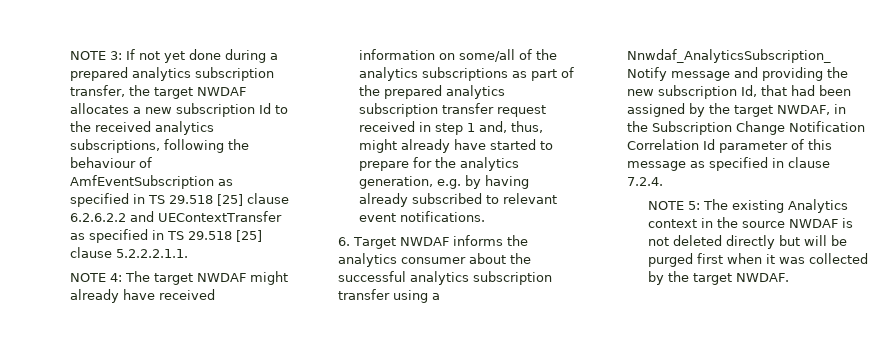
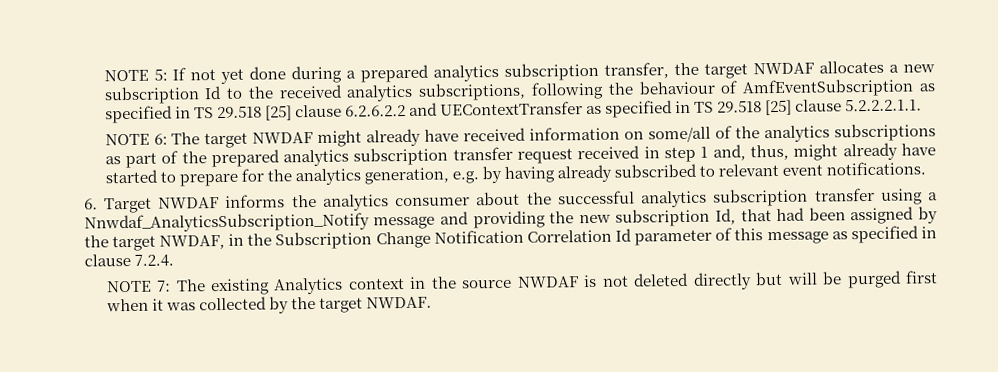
- NOTE 3: If not yet done during a prepared analytics subscription transfer, the target NWDAF allocates a new subscription Id to the received analytics subscriptions, following the behaviour of AmfEventSubscription as specified in TS 29.518 [25] clause 6.2.6.2.2 and UEContextTransfer as specified in TS 29.518 [25] clause 5.2.2.2.1.1.
+ NOTE 5: If not yet done during a prepared analytics subscription transfer, the target NWDAF allocates a new subscription Id to the received analytics subscriptions, following the behaviour of AmfEventSubscription as specified in TS 29.518 [25] clause 6.2.6.2.2 and UEContextTransfer as specified in TS 29.518 [25] clause 5.2.2.2.1.1.
- NOTE 4: The target NWDAF might already have received information on some/all of the analytics subscriptions as part of the prepared analytics subscription transfer request received in step 1 and, thus, might already have started to prepare for the analytics generation, e.g. by having already subscribed to relevant event notifications.
+ NOTE 6: The target NWDAF might already have received information on some/all of the analytics subscriptions as part of the prepared analytics subscription transfer request received in step 1 and, thus, might already have started to prepare for the analytics generation, e.g. by having already subscribed to relevant event notifications.
- NOTE 5: The existing Analytics context in the source NWDAF is not deleted directly but will be purged first when it was collected by the target NWDAF.
+ NOTE 7: The existing Analytics context in the source NWDAF is not deleted directly but will be purged first when it was collected by the target NWDAF.

